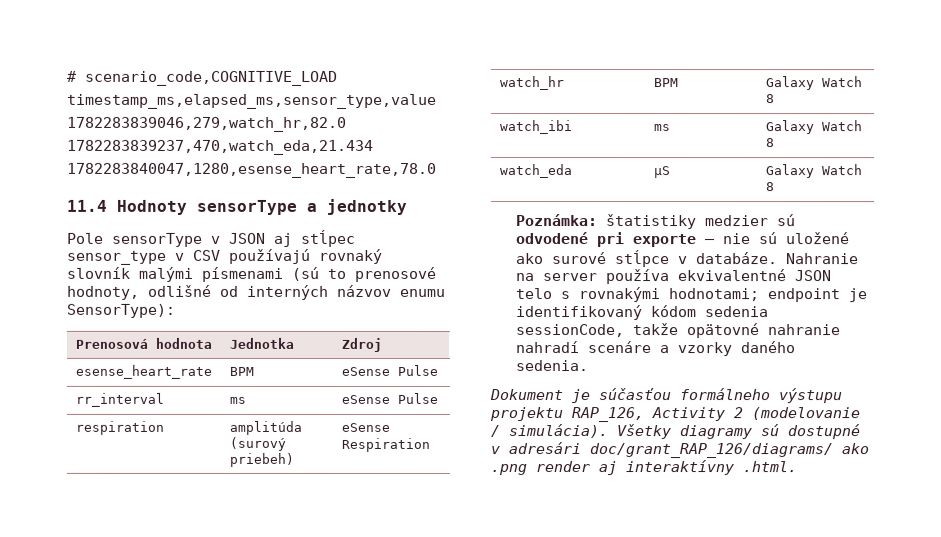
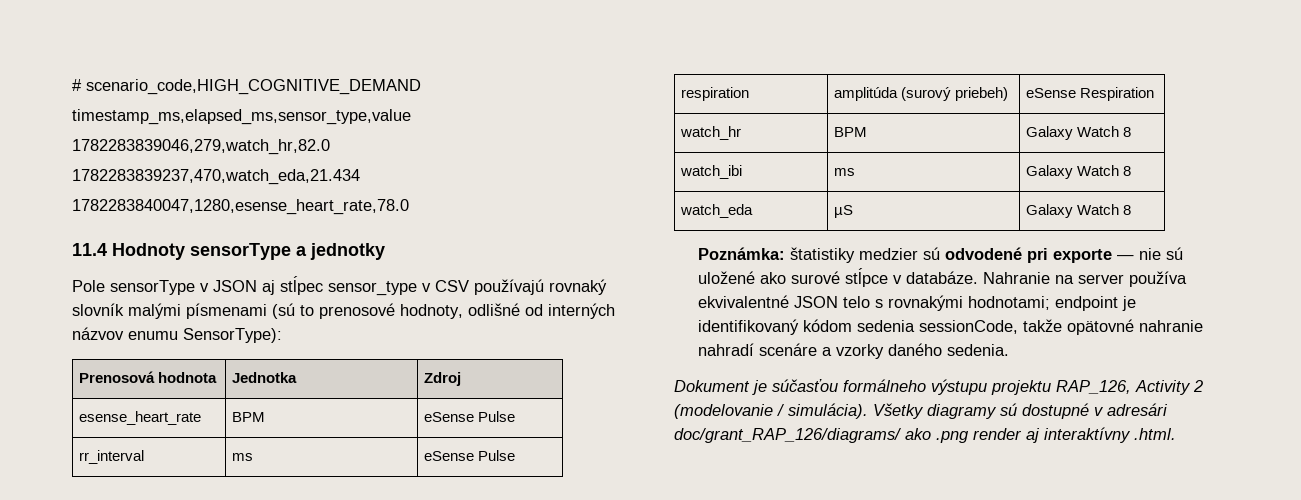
- # scenario_code,COGNITIVE_LOAD
+ # scenario_code,HIGH_COGNITIVE_DEMAND

